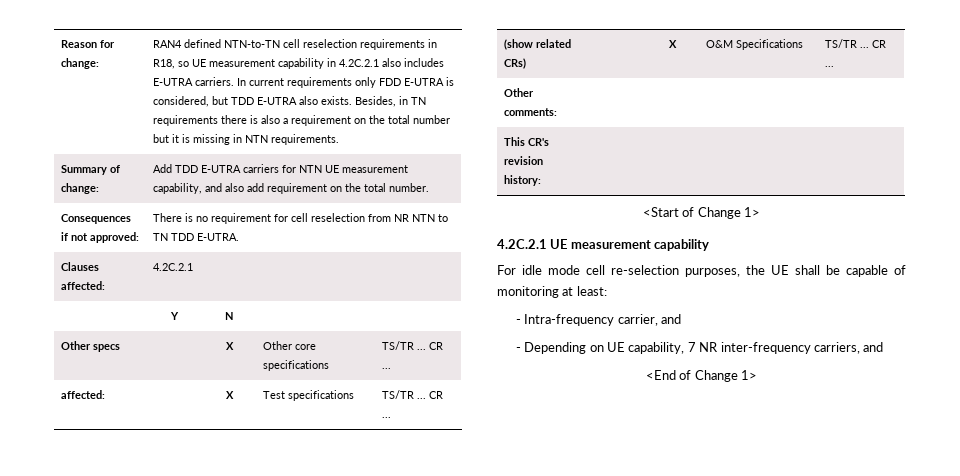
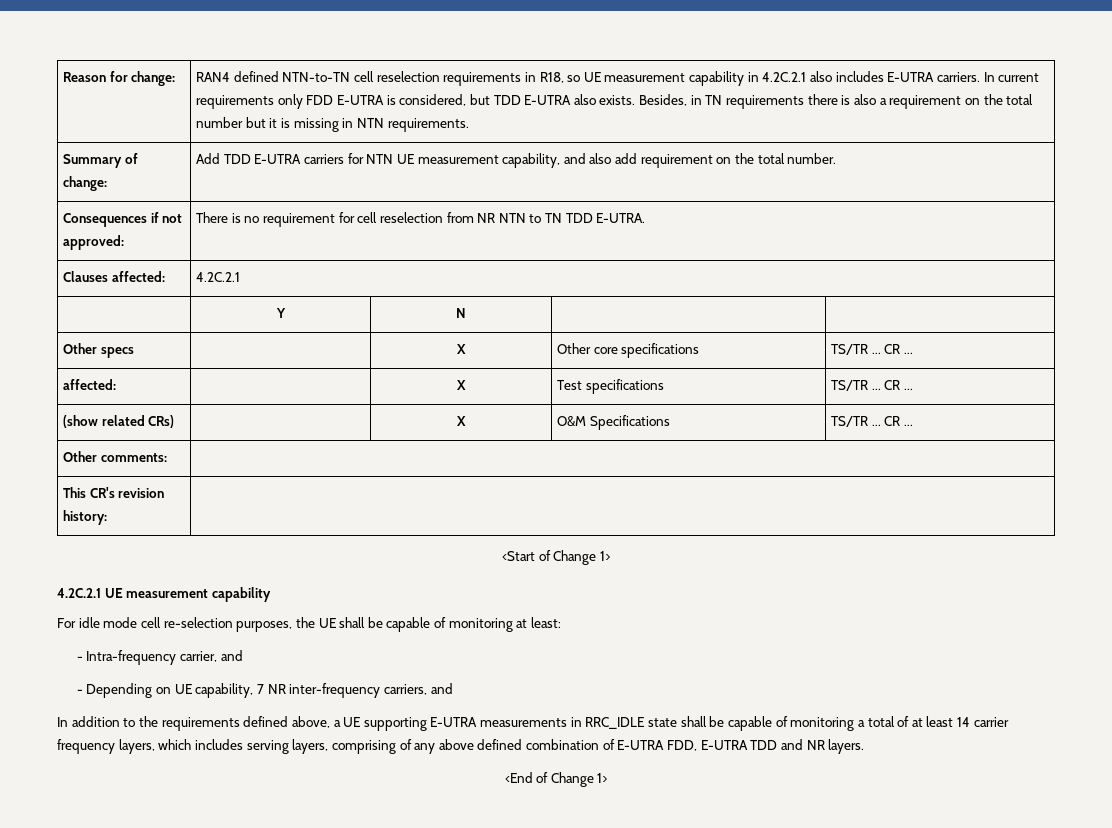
+ In addition to the requirements defined above, a UE supporting E-UTRA measurements in RRC_IDLE state shall be capable of monitoring a total of at least 14 carrier frequency layers, which includes serving layers, comprising of any above defined combination of E-UTRA FDD, E-UTRA TDD and NR layers.

